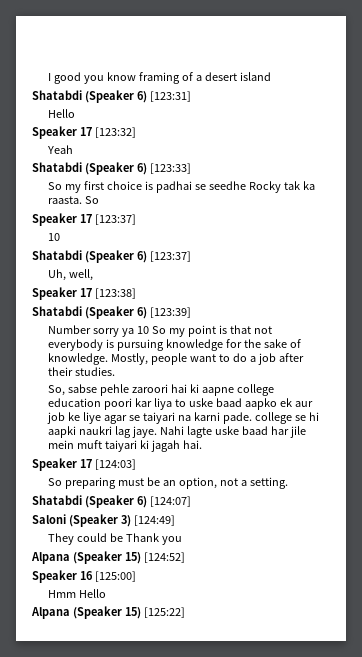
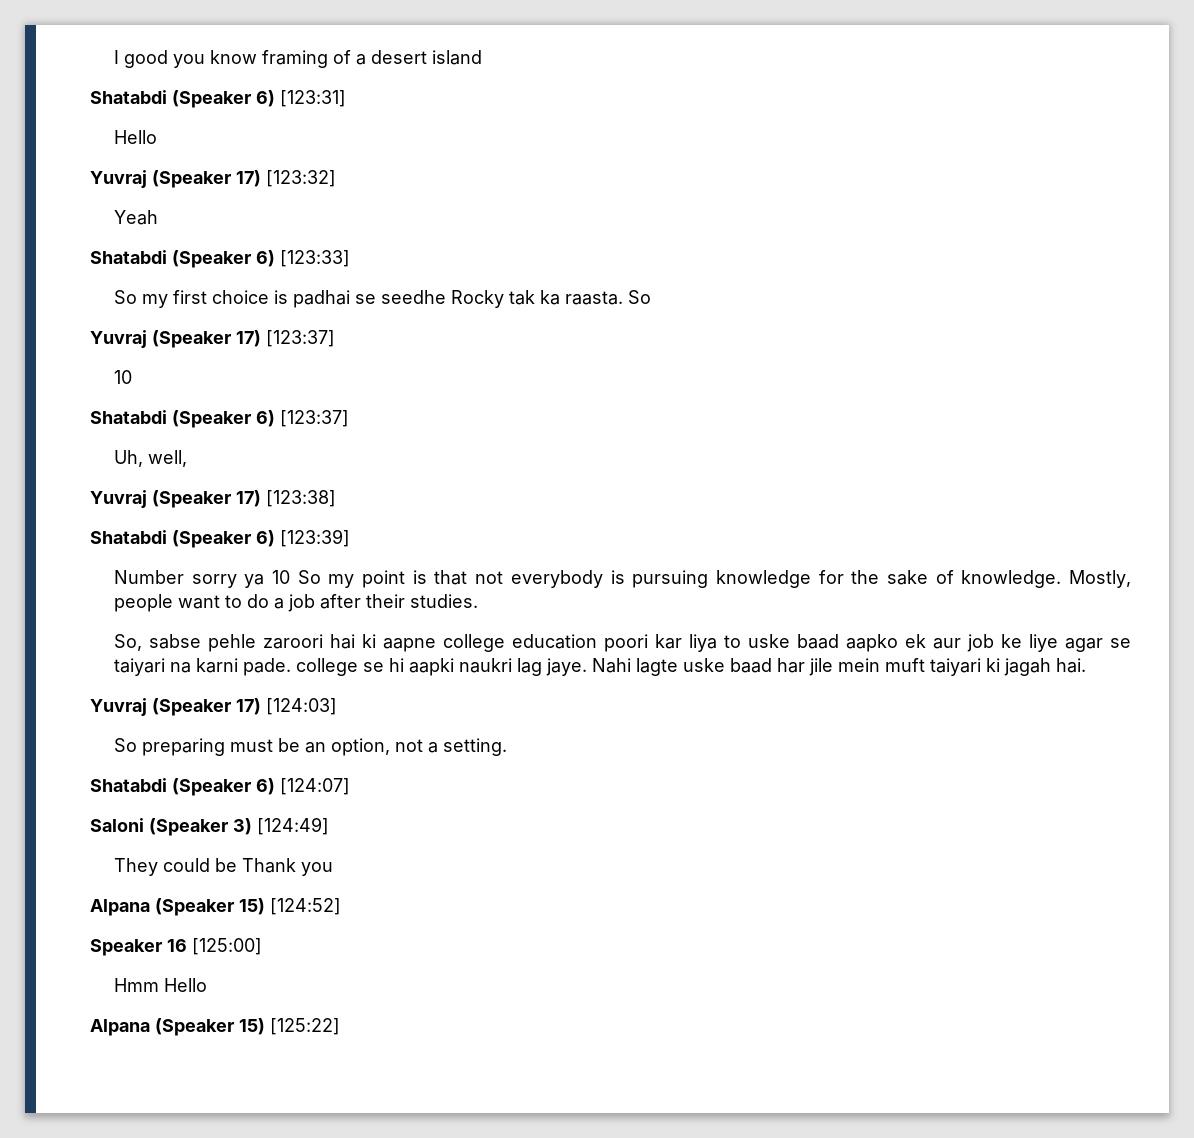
- Speaker 17 [123:32]
+ Yuvraj (Speaker 17) [123:32]
- Speaker 17 [123:37]
+ Yuvraj (Speaker 17) [123:37]
- Speaker 17 [123:38]
+ Yuvraj (Speaker 17) [123:38]
- Speaker 17 [124:03]
+ Yuvraj (Speaker 17) [124:03]

